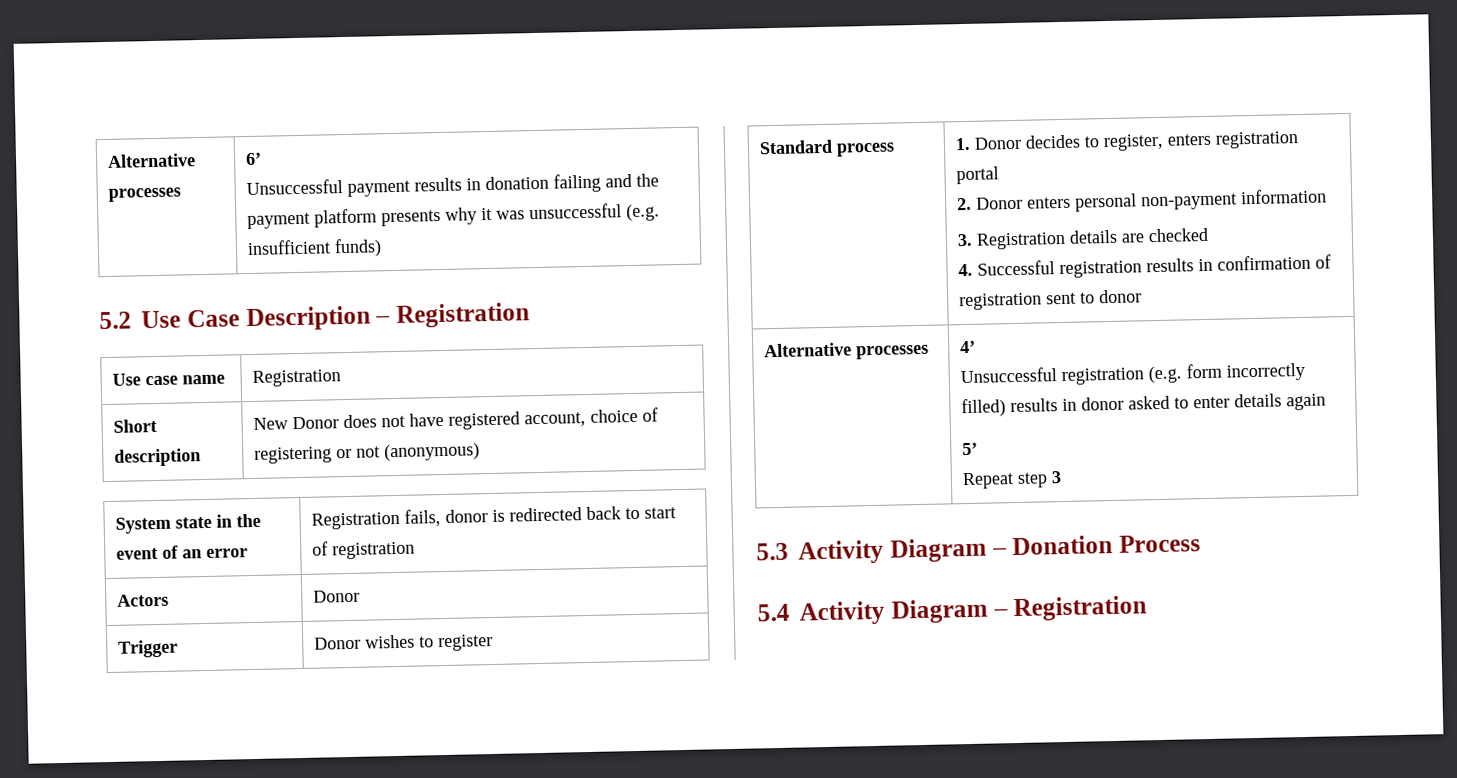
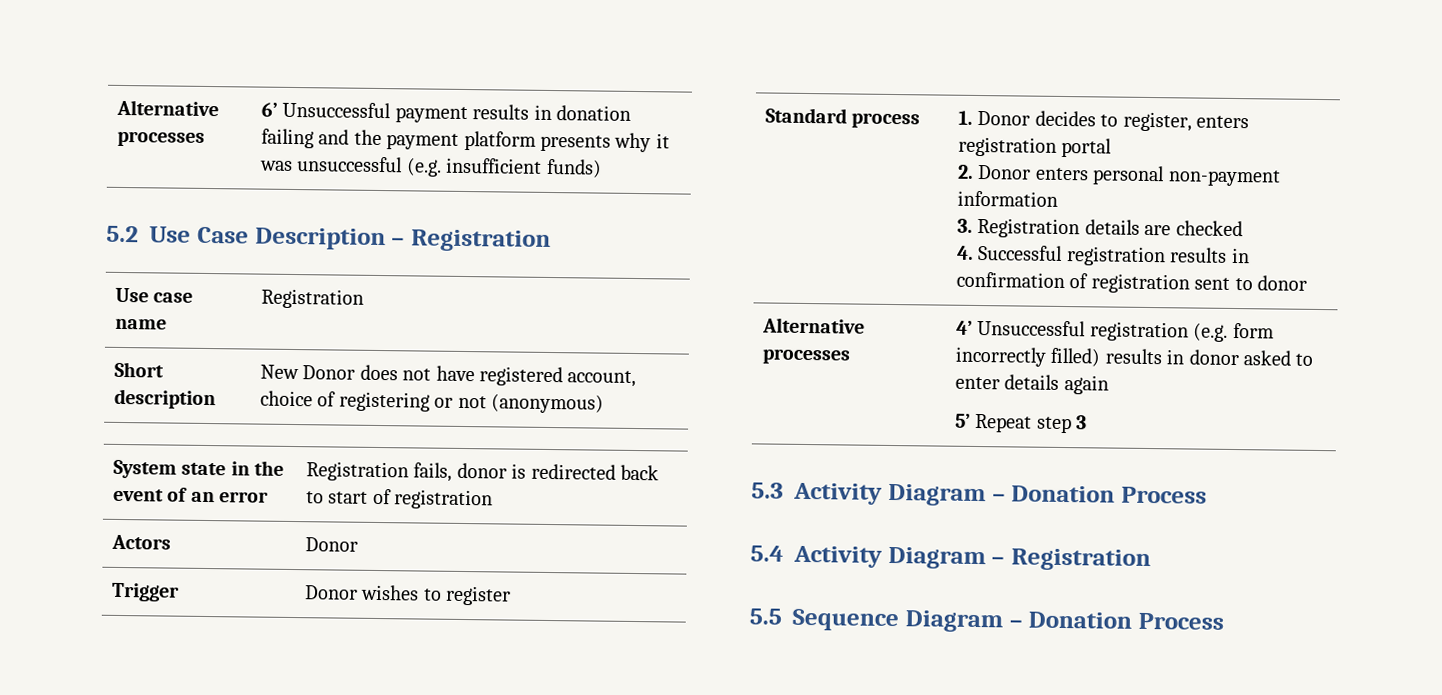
- Alternative processes | 6’
- Unsuccessful payment results in donation failing and the payment platform presents why it was unsuccessful (e.g. insufficient funds)
+ Alternative processes | 6’ Unsuccessful payment results in donation failing and the payment platform presents why it was unsuccessful (e.g. insufficient funds)
- Alternative processes | 4’
- Unsuccessful registration (e.g. form incorrectly filled) results in donor asked to enter details again
- 5’
- Repeat step 3
+ Alternative processes | 4’ Unsuccessful registration (e.g. form incorrectly filled) results in donor asked to enter details again
+ 5’ Repeat step 3
+ 5.5 Sequence Diagram – Donation Process

